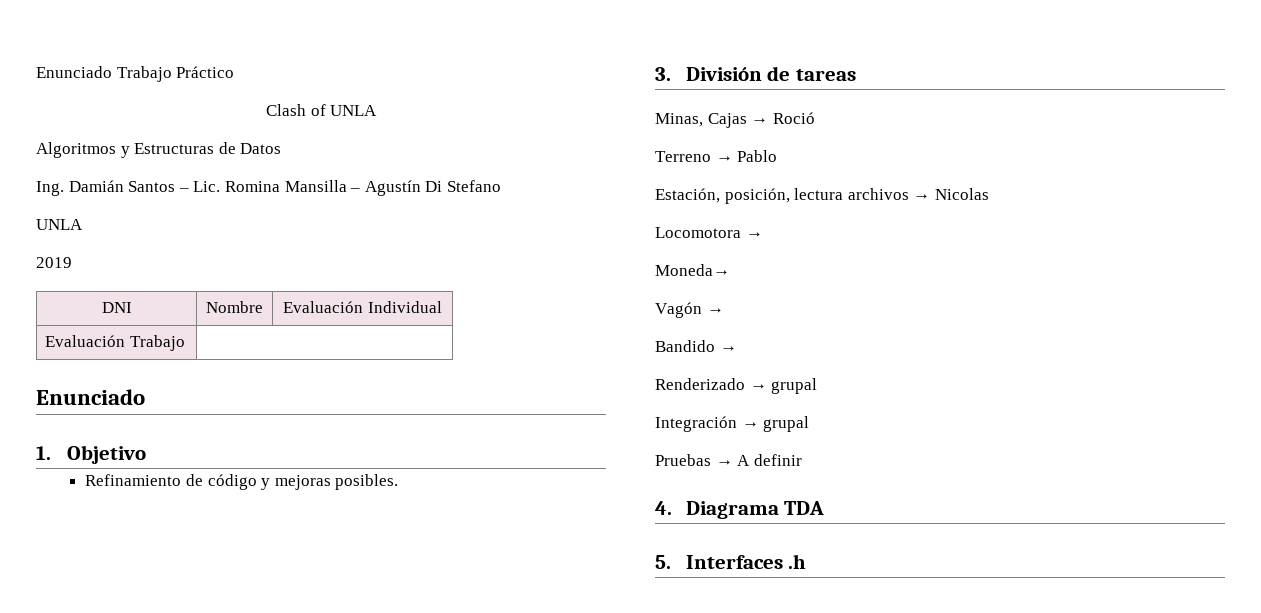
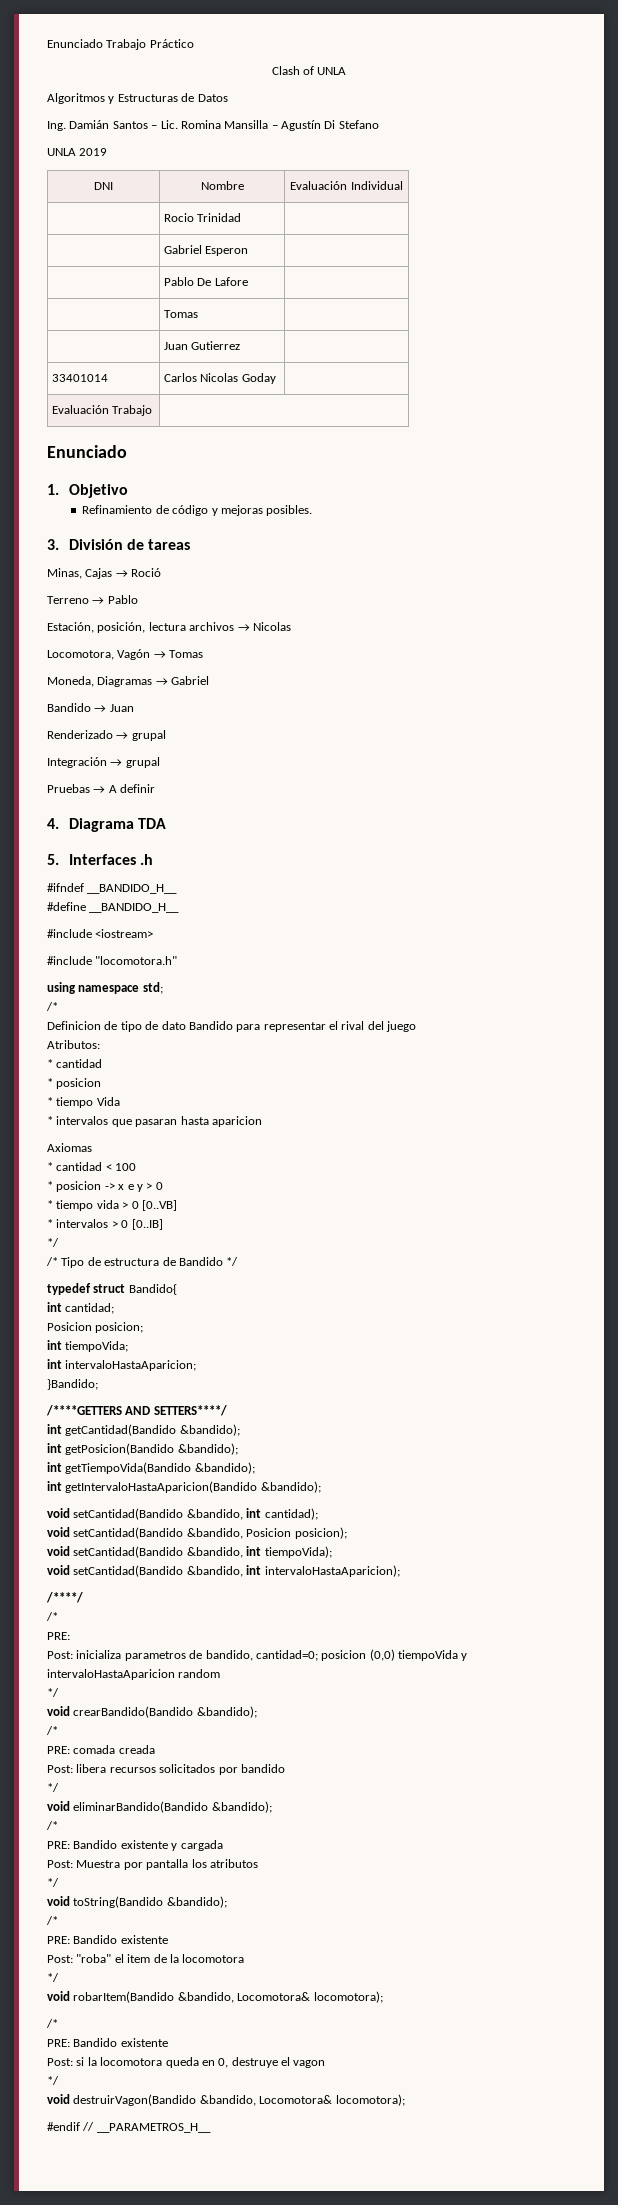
  Ing. Damián Santos – Lic. Romina Mansilla – Agustín Di Stefano
- UNLA
- 2019
+ UNLA 2019
+ | Rocio Trinidad |
+ | Gabriel Esperon |
+ | Pablo De Lafore |
+ | Tomas |
+ | Juan Gutierrez |
+ 33401014 | Carlos Nicolas Goday |
- Locomotora →
- Moneda→
- Vagón →
+ Locomotora, Vagón → Tomas
+ Moneda, Diagramas → Gabriel
- Bandido →
+ Bandido → Juan
+ #ifndef __BANDIDO_H__
+ #define __BANDIDO_H__
+ #include <iostream>
+ #include "locomotora.h"
+ using namespace std;
+ /*
+ Definicion de tipo de dato Bandido para representar el rival del juego
+ Atributos:
+ * cantidad
+ * posicion
+ * tiempo Vida
+ * intervalos que pasaran hasta aparicion
+ Axiomas
+ * cantidad < 100
+ * posicion -> x e y > 0
+ * tiempo vida > 0 [0..VB]
+ * intervalos > 0 [0..IB]
+ */
+ /* Tipo de estructura de Bandido */
+ typedef struct Bandido{
+ int cantidad;
+ Posicion posicion;
+ int tiempoVida;
+ int intervaloHastaAparicion;
+ }Bandido;
+ /****GETTERS AND SETTERS****/
+ int getCantidad(Bandido &bandido);
+ int getPosicion(Bandido &bandido);
+ int getTiempoVida(Bandido &bandido);
+ int getIntervaloHastaAparicion(Bandido &bandido);
+ void setCantidad(Bandido &bandido, int cantidad);
+ void setCantidad(Bandido &bandido, Posicion posicion);
+ void setCantidad(Bandido &bandido, int tiempoVida);
+ void setCantidad(Bandido &bandido, int intervaloHastaAparicion);
+ /****/
+ /*
+ PRE:
+ Post: inicializa parametros de bandido, cantidad=0; posicion (0,0) tiempoVida y intervaloHastaAparicion random
+ */
+ void crearBandido(Bandido &bandido);
+ /*
+ PRE: comada creada
+ Post: libera recursos solicitados por bandido
+ */
+ void eliminarBandido(Bandido &bandido);
+ /*
+ PRE: Bandido existente y cargada
+ Post: Muestra por pantalla los atributos
+ */
+ void toString(Bandido &bandido);
+ /*
+ PRE: Bandido existente
+ Post: "roba" el item de la locomotora
+ */
+ void robarItem(Bandido &bandido, Locomotora& locomotora);
+ /*
+ PRE: Bandido existente
+ Post: si la locomotora queda en 0, destruye el vagon
+ */
+ void destruirVagon(Bandido &bandido, Locomotora& locomotora);
+ #endif // __PARAMETROS_H__

